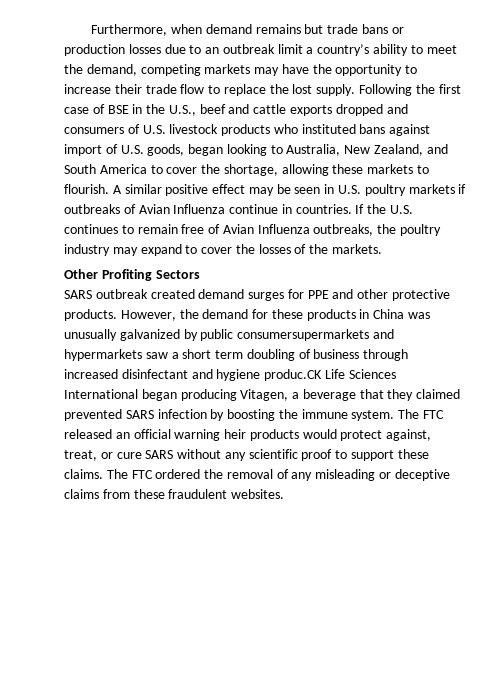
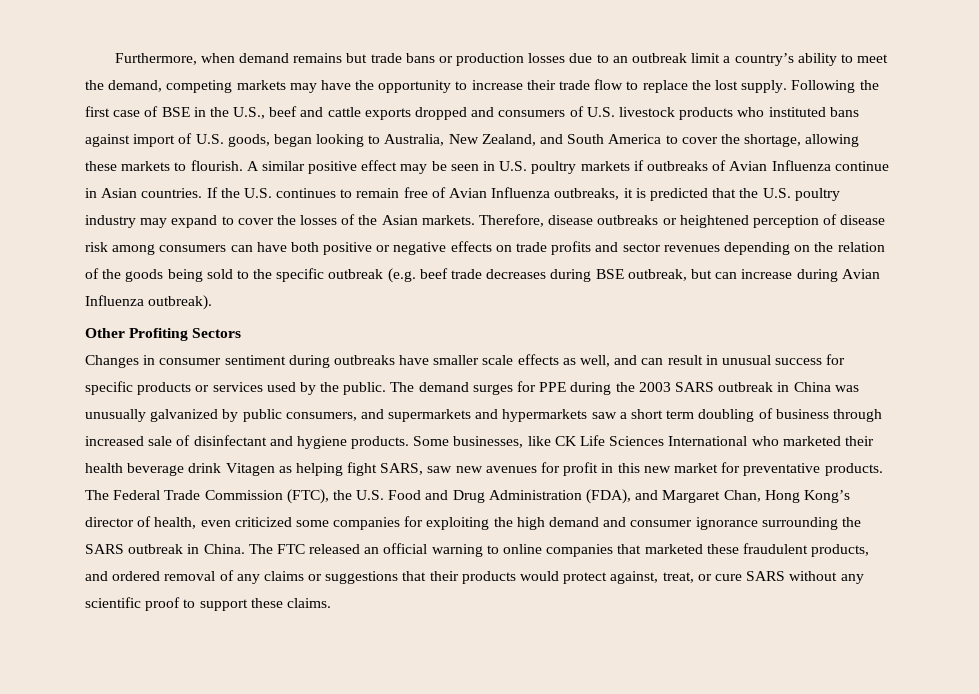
- A similar positive effect may be seen in U.S. poultry markets if outbreaks of Avian Influenza continue in countries.
+ A similar positive effect may be seen in U.S. poultry markets if outbreaks of Avian Influenza continue in Asian countries.
- If the U.S. continues to remain free of Avian Influenza outbreaks, the poultry industry may expand to cover the losses of the markets.
+ If the U.S. continues to remain free of Avian Influenza outbreaks, it is predicted that the U.S. poultry industry may expand to cover the losses of the Asian markets. Therefore, disease outbreaks or heightened perception of disease risk among consumers can have both positive or negative effects on trade profits and sector revenues depending on the relation of the goods being sold to the specific outbreak (e.g. beef trade decreases during BSE outbreak, but can increase during Avian Influenza outbreak).
  Other Profiting Sectors
- SARS outbreak created demand surges for PPE and other protective products. However, the demand for these products in China was unusually galvanized by public consumersupermarkets and hypermarkets saw a short term doubling of business through increased disinfectant and hygiene produc.CK Life Sciences International began producing Vitagen, a beverage that they claimed prevented SARS infection by boosting the immune system.
+ Changes in consumer sentiment during outbreaks have smaller scale effects as well, and can result in unusual success for specific products or services used by the public. The demand surges for PPE during the 2003 SARS outbreak in China was unusually galvanized by public consumers, and supermarkets and hypermarkets saw a short term doubling of business through increased sale of disinfectant and hygiene products. Some businesses, like CK Life Sciences International who marketed their health beverage drink Vitagen as helping fight SARS, saw new avenues for profit in this new market for preventative products. The Federal Trade Commission (FTC), the U.S. Food and Drug Administration (FDA), and Margaret Chan, Hong Kong’s director of health, even criticized some companies for exploiting the high demand and consumer ignorance surrounding the SARS outbreak in China.
- The FTC released an official warning heir products would protect against, treat, or cure SARS without any scientific proof to support these claims. The FTC ordered the removal of any misleading or deceptive claims from these fraudulent websites.
+ The FTC released an official warning to online companies that marketed these fraudulent products, and ordered removal of any claims or suggestions that their products would protect against, treat, or cure SARS without any scientific proof to support these claims.

